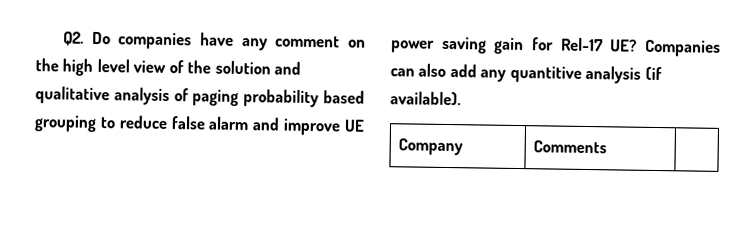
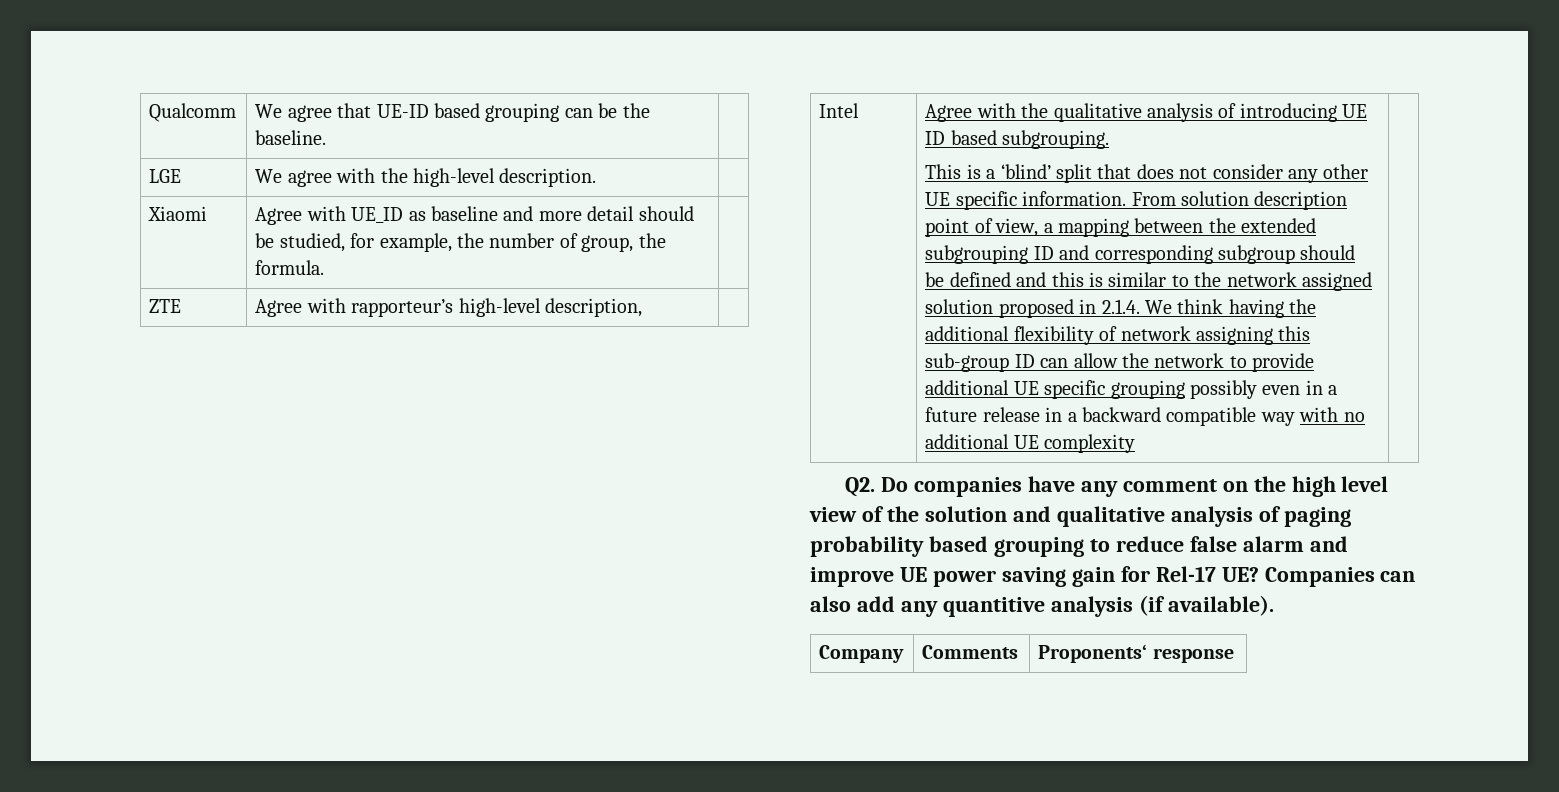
+ Qualcomm | We agree that UE-ID based grouping can be the baseline. |
+ LGE | We agree with the high-level description. |
+ Xiaomi | Agree with UE_ID as baseline and more detail should be studied, for example, the number of group, the formula. |
+ ZTE | Agree with rapporteur’s high-level description, |
+ Intel | Agree with the qualitative analysis of introducing UE ID based subgrouping.
+ This is a ‘blind’ split that does not consider any other UE specific information. From solution description point of view, a mapping between the extended subgrouping ID and corresponding subgroup should be defined and this is similar to the network assigned solution proposed in 2.1.4. We think having the additional flexibility of network assigning this sub-group ID can allow the network to provide additional UE specific grouping possibly even in a future release in a backward compatible way with no additional UE complexity
- Company | Comments |
+ Company | Comments | Proponents‘ response

